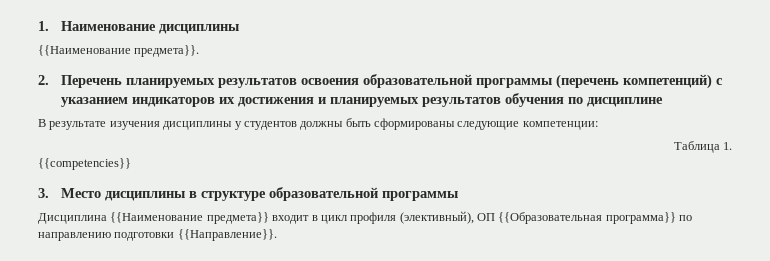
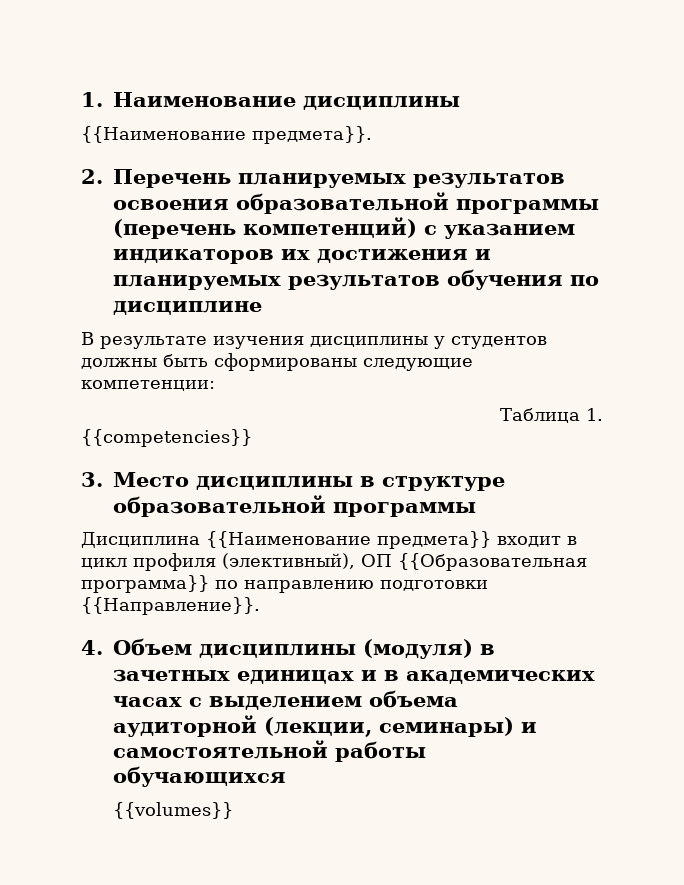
+ 4. Объем дисциплины (модуля) в зачетных единицах и в академических часах с выделением объема аудиторной (лекции, семинары) и самостоятельной работы обучающихся
+ {{volumes}}

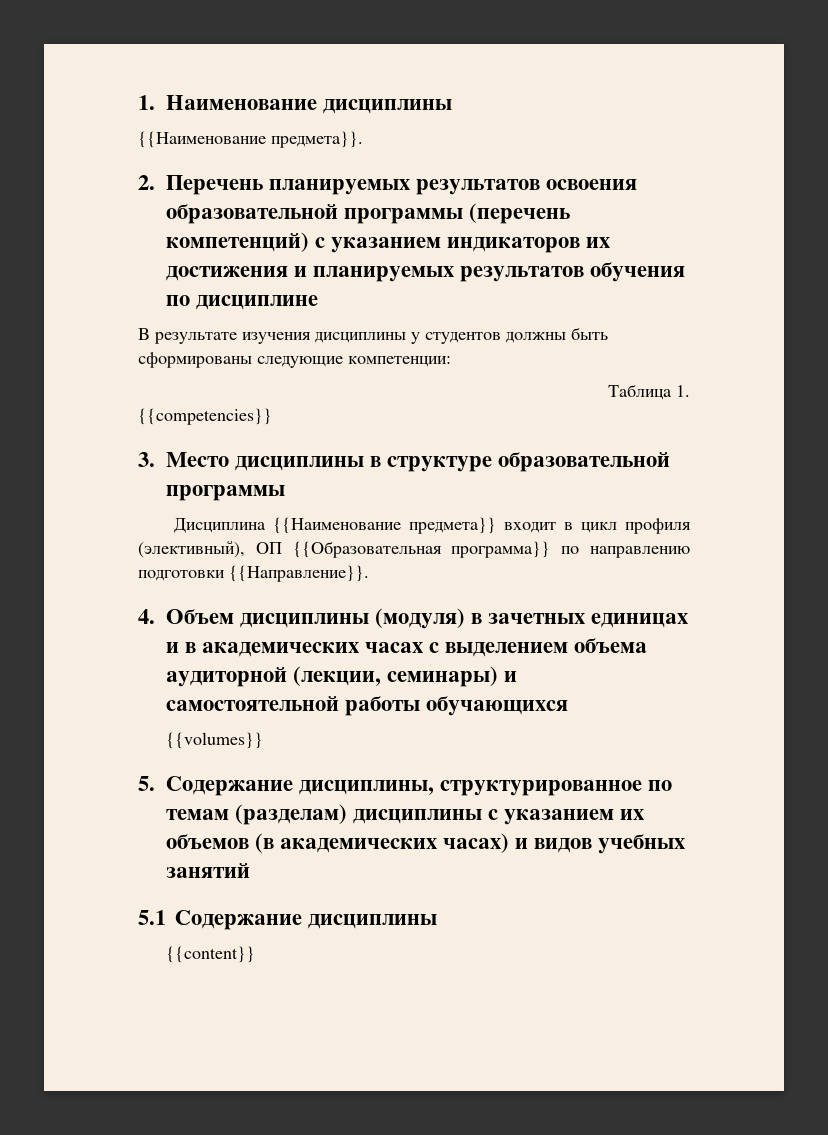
+ 5. Содержание дисциплины, структурированное по темам (разделам) дисциплины с указанием их объемов (в академических часах) и видов учебных занятий
+ 5.1 Содержание дисциплины
+ {{content}}

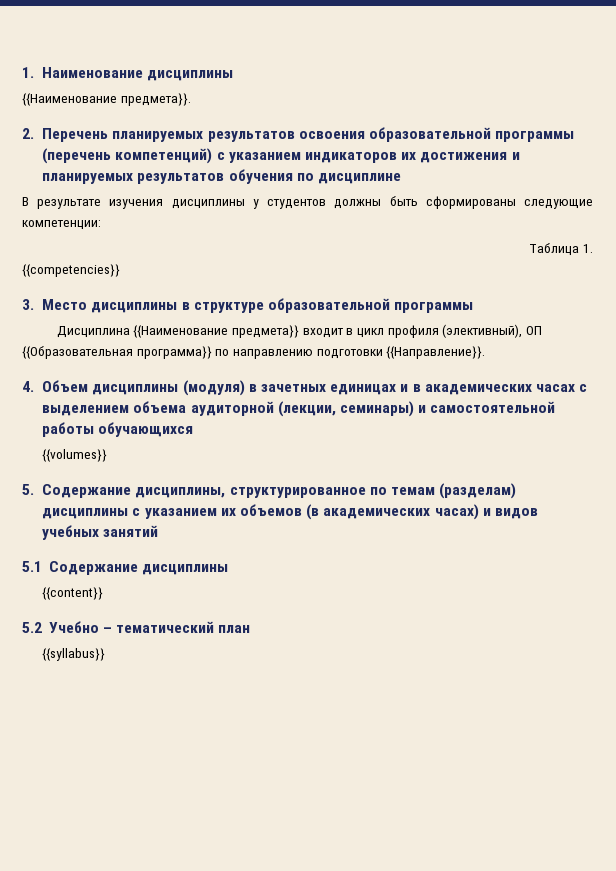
+ 5.2 Учебно – тематический план
+ {{syllabus}}

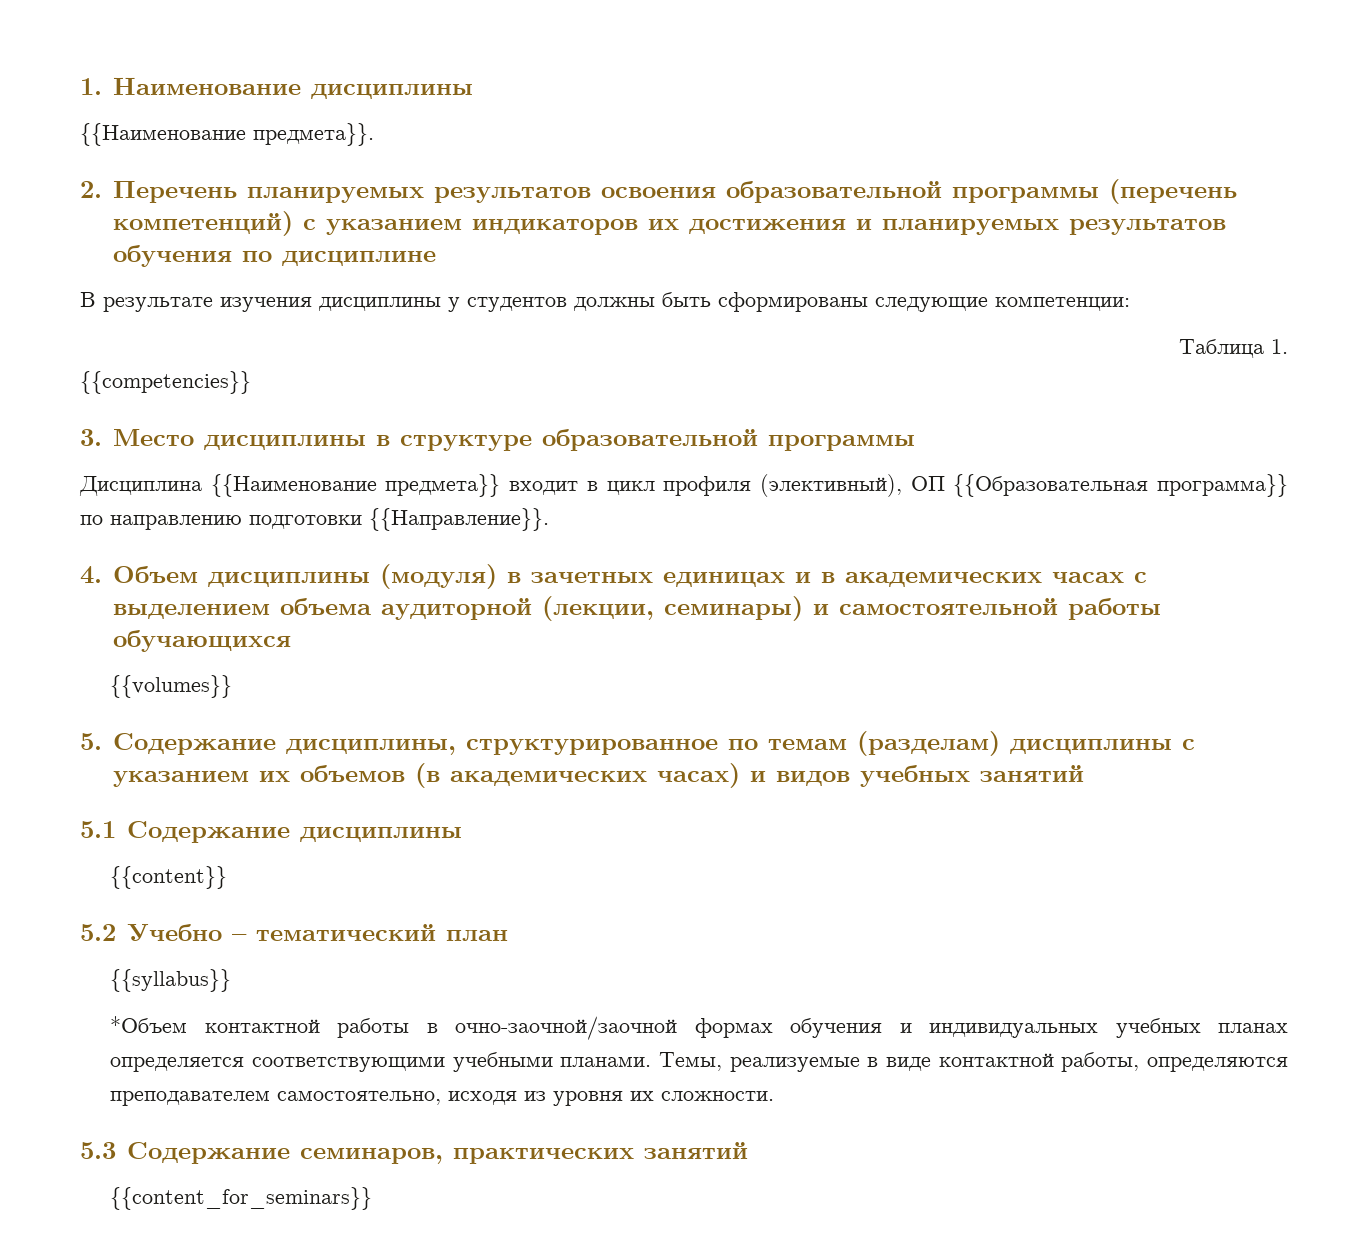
+ *Объем контактной работы в очно-заочной/заочной формах обучения и индивидуальных учебных планах определяется соответствующими учебными планами. Темы, реализуемые в виде контактной работы, определяются преподавателем самостоятельно, исходя из уровня их сложности.
+ 5.3 Содержание семинаров, практических занятий
+ {{content_for_seminars}}

